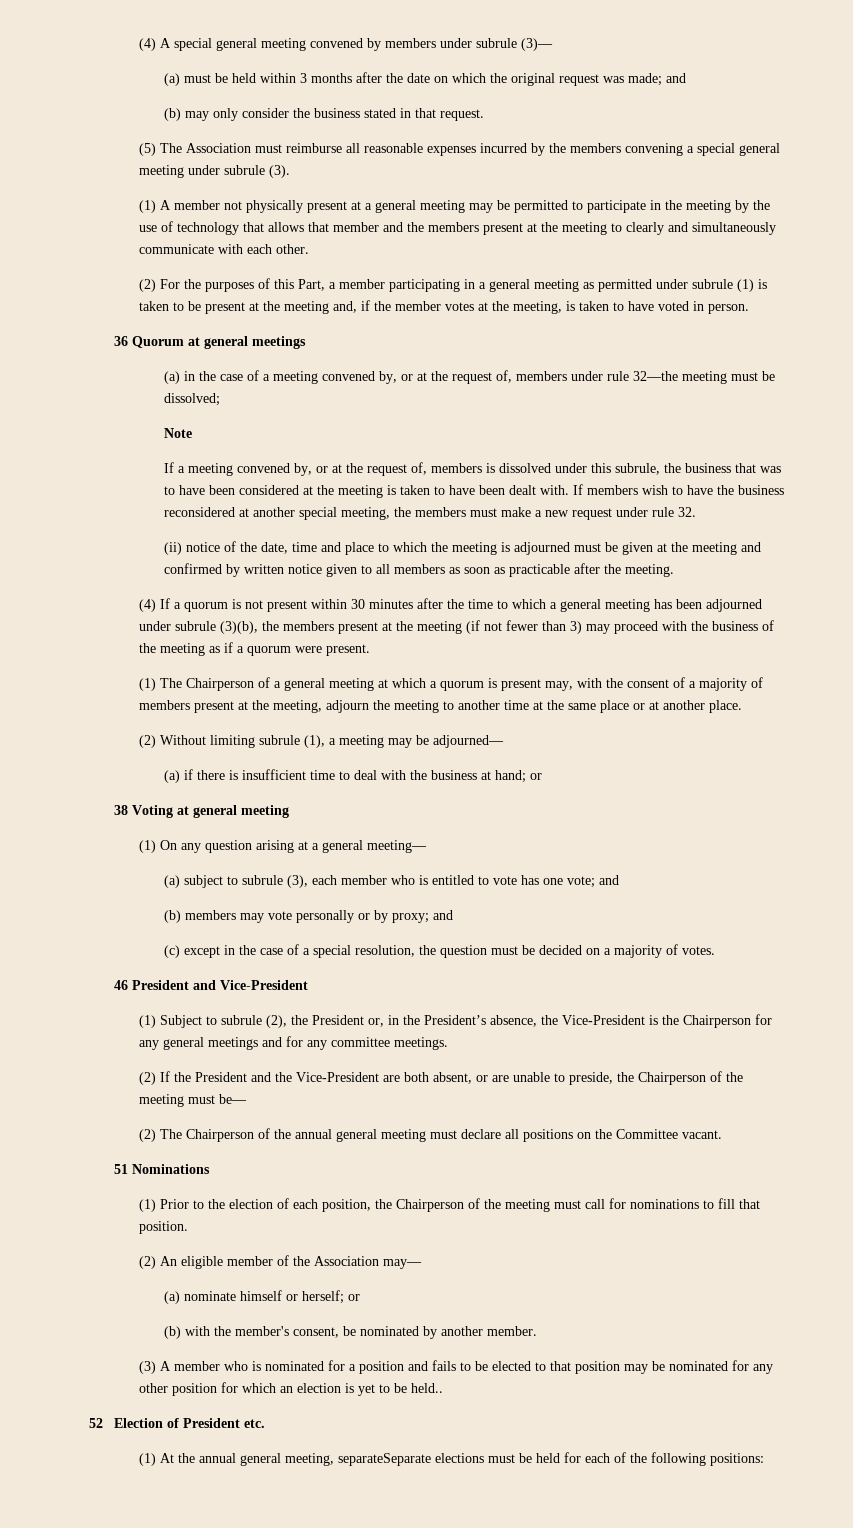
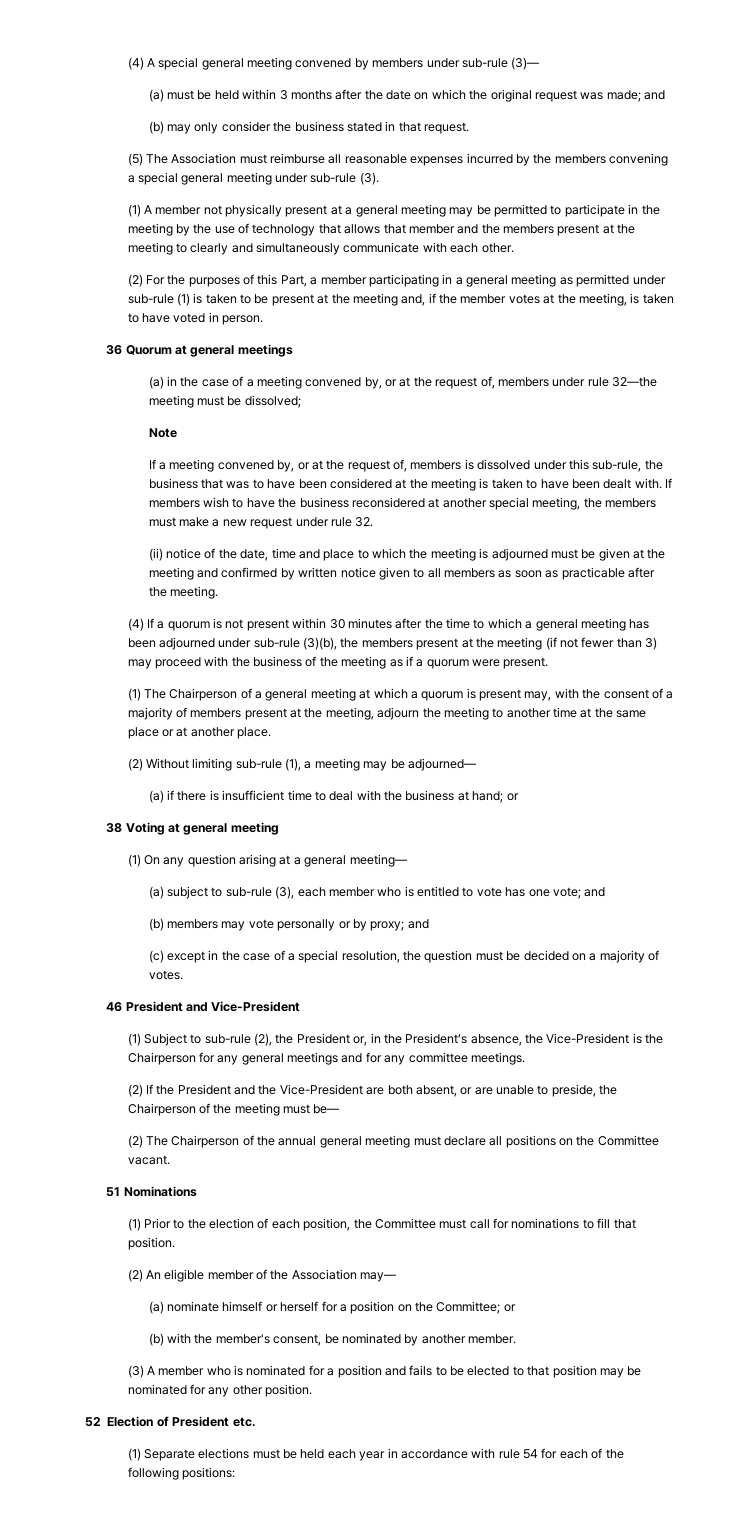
- (4) A special general meeting convened by members under subrule (3)—
+ (4) A special general meeting convened by members under sub-rule (3)—
- (5) The Association must reimburse all reasonable expenses incurred by the members convening a special general meeting under subrule (3).
+ (5) The Association must reimburse all reasonable expenses incurred by the members convening a special general meeting under sub-rule (3).
- (2) For the purposes of this Part, a member participating in a general meeting as permitted under subrule (1) is taken to be present at the meeting and, if the member votes at the meeting, is taken to have voted in person.
+ (2) For the purposes of this Part, a member participating in a general meeting as permitted under sub-rule (1) is taken to be present at the meeting and, if the member votes at the meeting, is taken to have voted in person.
- If a meeting convened by, or at the request of, members is dissolved under this subrule, the business that was to have been considered at the meeting is taken to have been dealt with.
+ If a meeting convened by, or at the request of, members is dissolved under this sub-rule, the business that was to have been considered at the meeting is taken to have been dealt with.
- (4) If a quorum is not present within 30 minutes after the time to which a general meeting has been adjourned under subrule (3)(b), the members present at the meeting (if not fewer than 3) may proceed with the business of the meeting as if a quorum were present.
+ (4) If a quorum is not present within 30 minutes after the time to which a general meeting has been adjourned under sub-rule (3)(b), the members present at the meeting (if not fewer than 3) may proceed with the business of the meeting as if a quorum were present.
- (2) Without limiting subrule (1), a meeting may be adjourned—
+ (2) Without limiting sub-rule (1), a meeting may be adjourned—
- (a) subject to subrule (3), each member who is entitled to vote has one vote; and
+ (a) subject to sub-rule (3), each member who is entitled to vote has one vote; and
- (1) Subject to subrule (2), the President or, in the President’s absence, the Vice-President is the Chairperson for any general meetings and for any committee meetings.
+ (1) Subject to sub-rule (2), the President or, in the President’s absence, the Vice-President is the Chairperson for any general meetings and for any committee meetings.
- (1) Prior to the election of each position, the Chairperson of the meeting must call for nominations to fill that position.
+ (1) Prior to the election of each position, the Committee must call for nominations to fill that position.
- (a) nominate himself or herself; or
+ (a) nominate himself or herself for a position on the Committee; or
- (3) A member who is nominated for a position and fails to be elected to that position may be nominated for any other position for which an election is yet to be held..
+ (3) A member who is nominated for a position and fails to be elected to that position may be nominated for any other position.
- (1) At the annual general meeting, separateSeparate elections must be held for each of the following positions:
+ (1) Separate elections must be held each year in accordance with rule 54 for each of the following positions:

